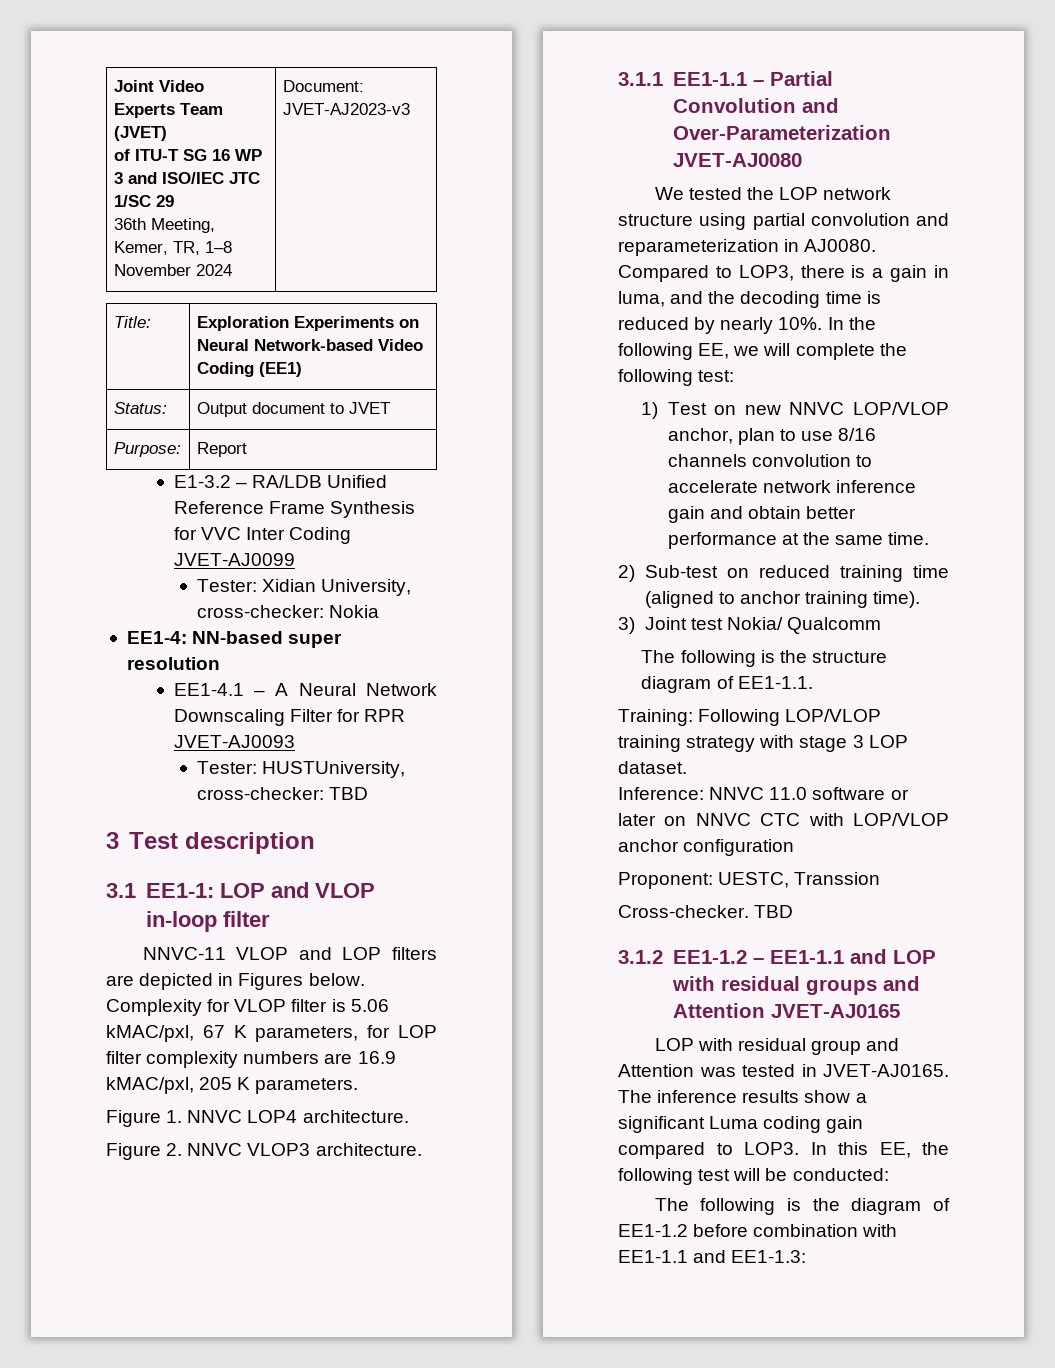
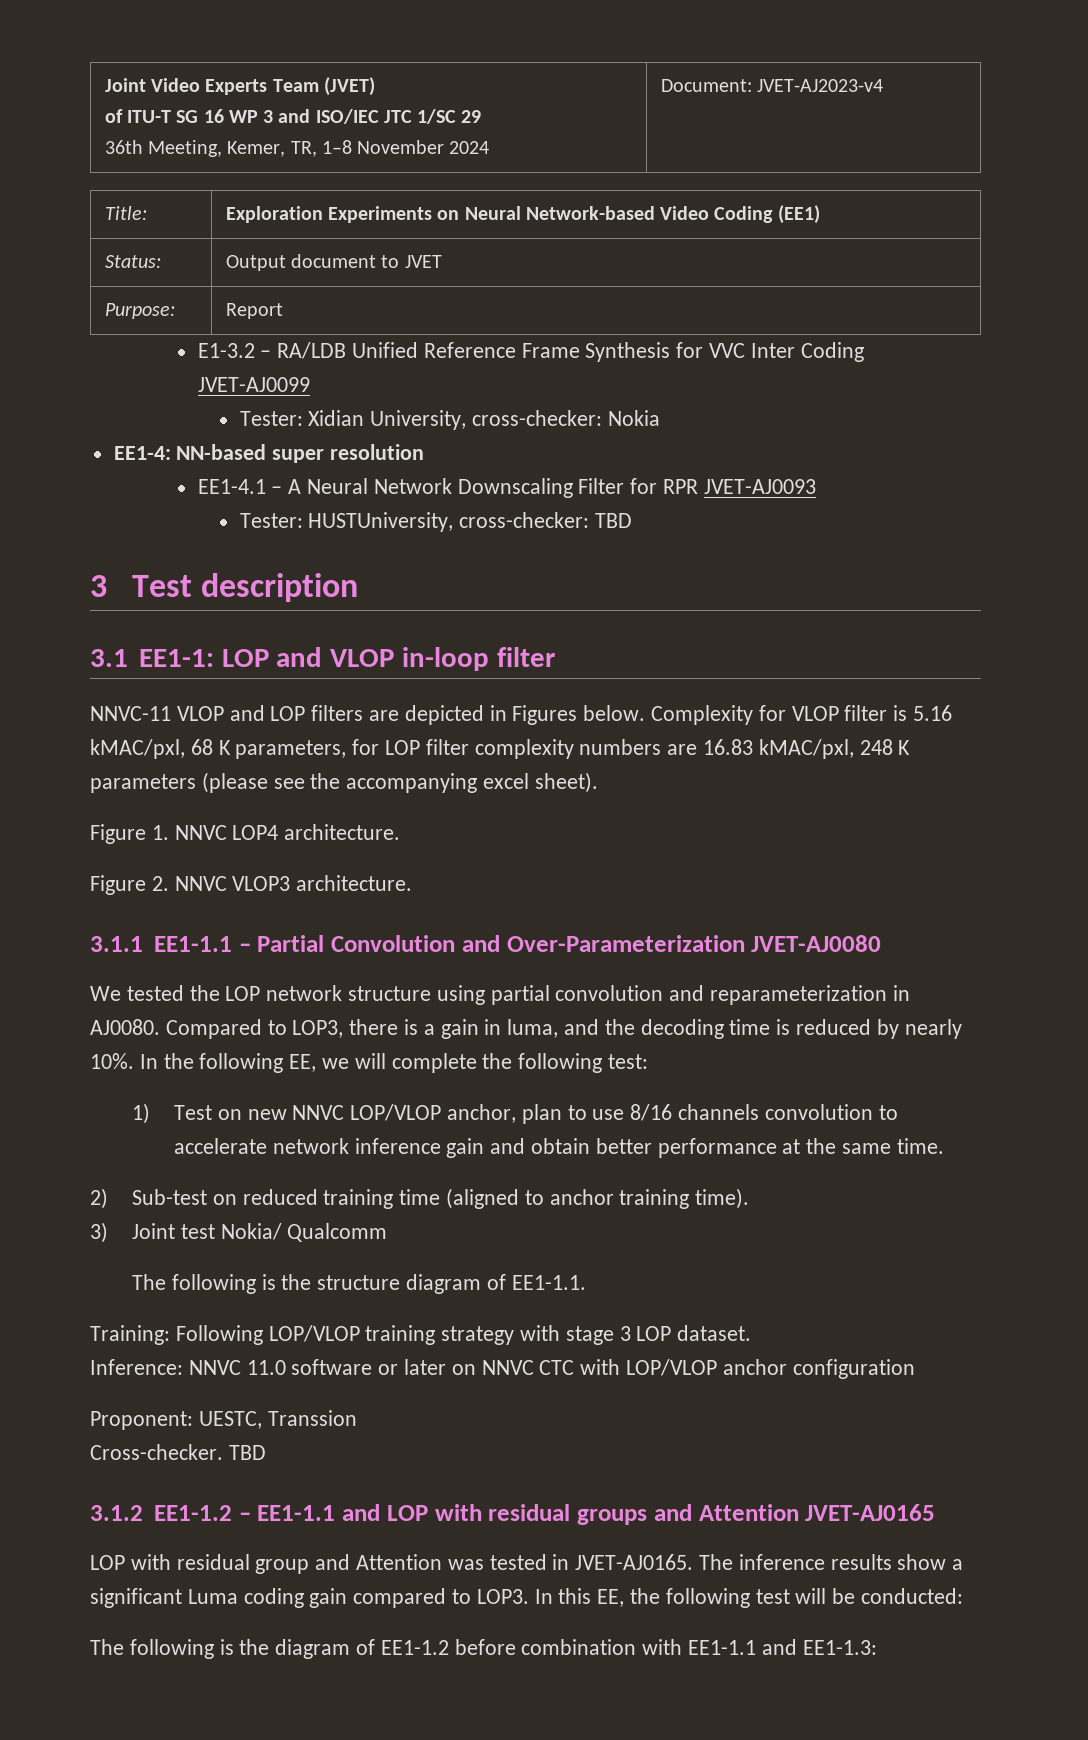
  Joint Video Experts Team (JVET)
  of ITU-T SG 16 WP 3 and ISO/IEC JTC 1/SC 29
- 36th Meeting, Kemer, TR, 1–8 November 2024 | Document: JVET-AJ2023-v3
+ 36th Meeting, Kemer, TR, 1–8 November 2024 | Document: JVET-AJ2023-v4
- Complexity for VLOP filter is 5.06 kMAC/pxl, 67 K parameters, for LOP filter complexity numbers are 16.9 kMAC/pxl, 205 K parameters.
+ Complexity for VLOP filter is 5.16 kMAC/pxl, 68 K parameters, for LOP filter complexity numbers are 16.83 kMAC/pxl, 248 K parameters (please see the accompanying excel sheet).

